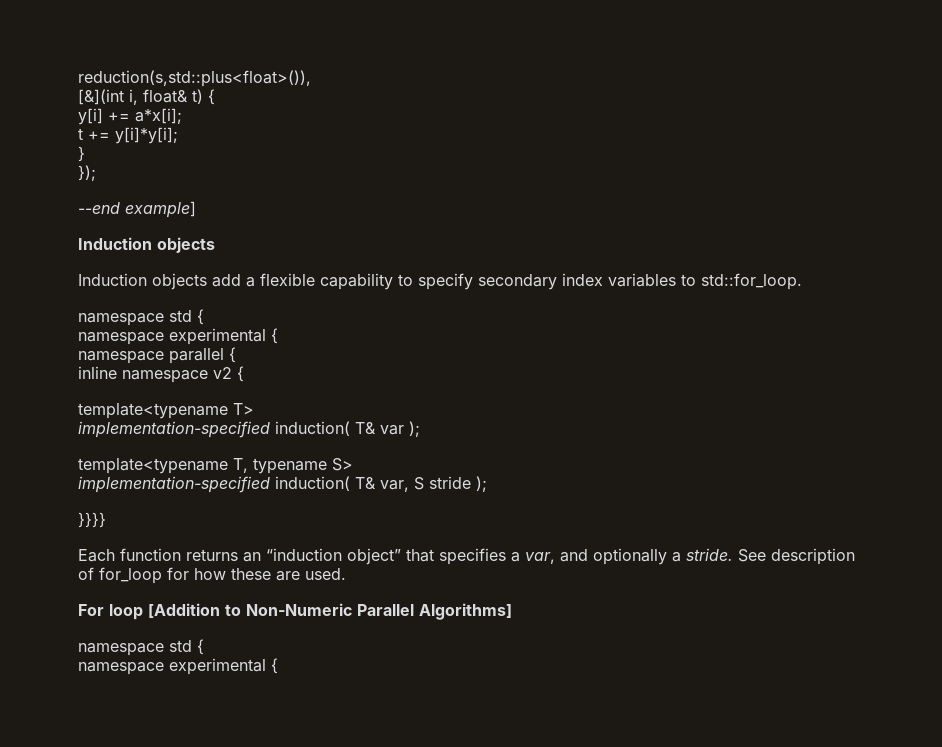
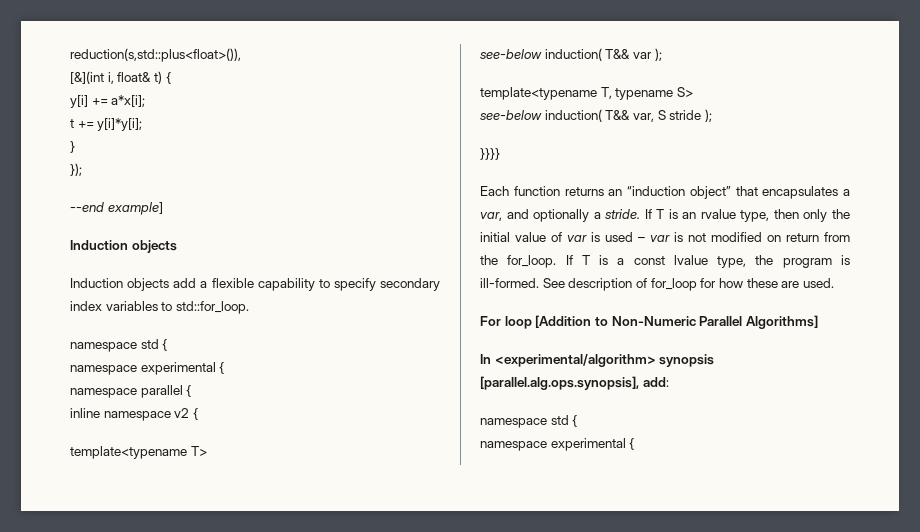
- implementation-specified induction( T& var );
+ see-below induction( T&& var );
- implementation-specified induction( T& var, S stride );
+ see-below induction( T&& var, S stride );
- Each function returns an “induction object” that specifies a var, and optionally a stride.
+ Each function returns an “induction object” that encapsulates a var, and optionally a stride.
+ If T is an rvalue type, then only the initial value of var is used – var is not modified on return from the for_loop. If T is a const lvalue type, the program is ill-formed.
+ In <experimental/algorithm> synopsis [parallel.alg.ops.synopsis], add:

